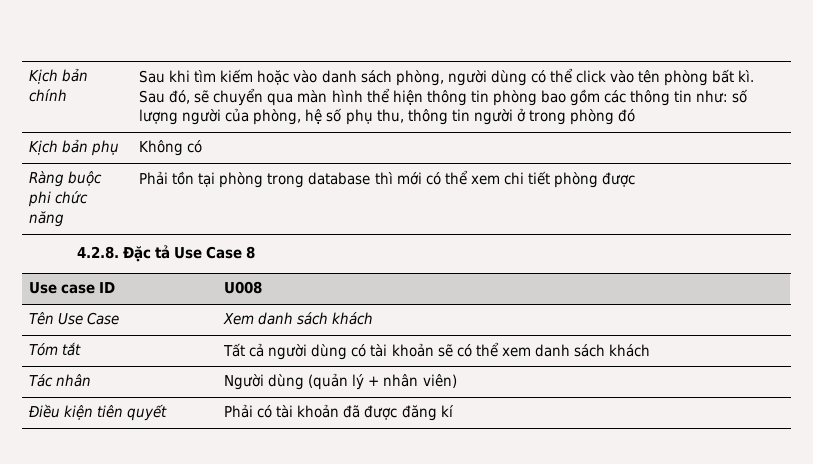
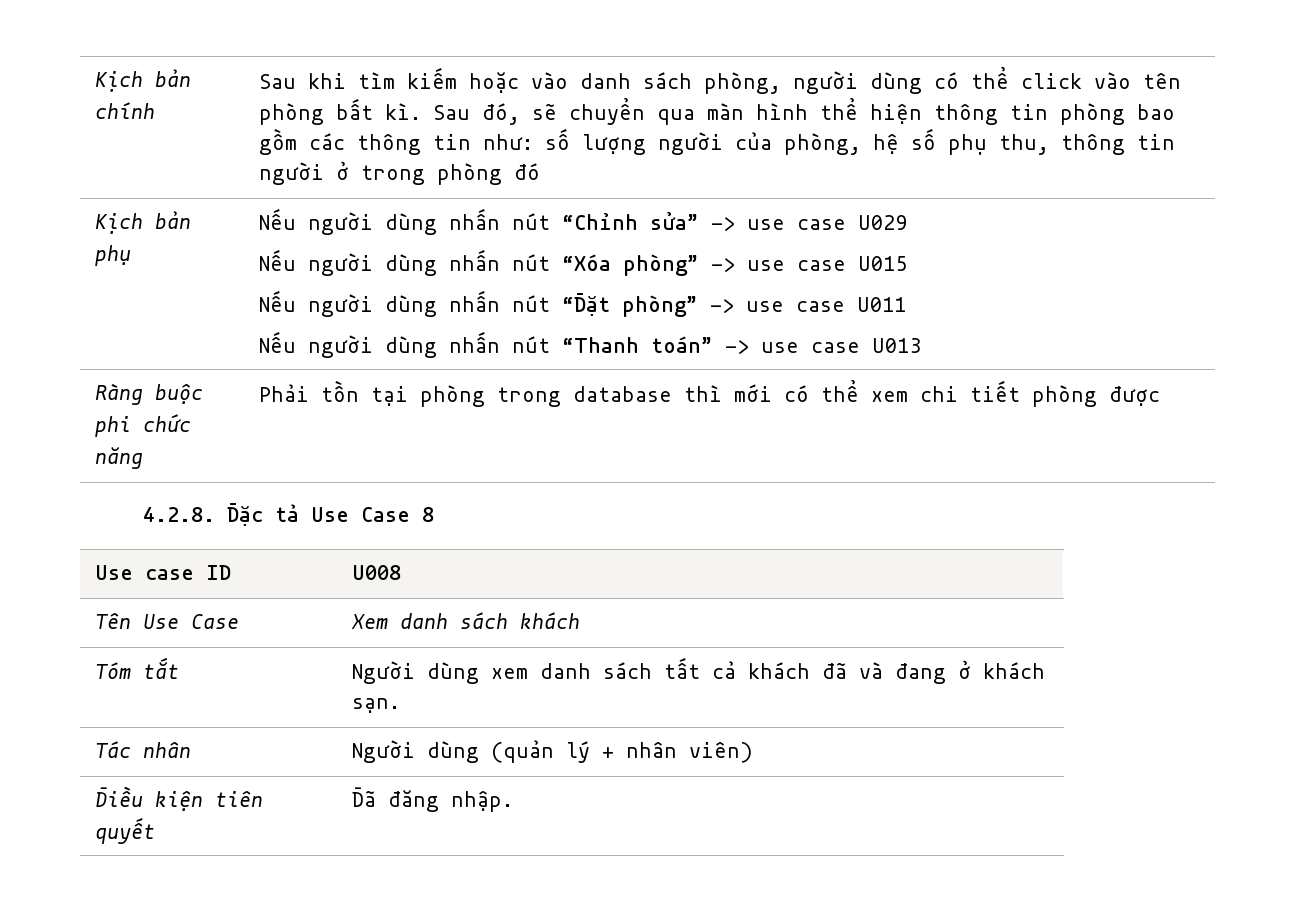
- Không có
+ Nếu người dùng nhấn nút “Chỉnh sửa” -> use case U029
+ Nếu người dùng nhấn nút “Xóa phòng” -> use case U015
+ Nếu người dùng nhấn nút “Đặt phòng” -> use case U011
+ Nếu người dùng nhấn nút “Thanh toán” -> use case U013
- Tóm tắt | Tất cả người dùng có tài khoản sẽ có thể xem danh sách khách
+ Tóm tắt | Người dùng xem danh sách tất cả khách đã và đang ở khách sạn.
- Điều kiện tiên quyết | Phải có tài khoản đã được đăng kí
+ Điều kiện tiên quyết | Đã đăng nhập.

